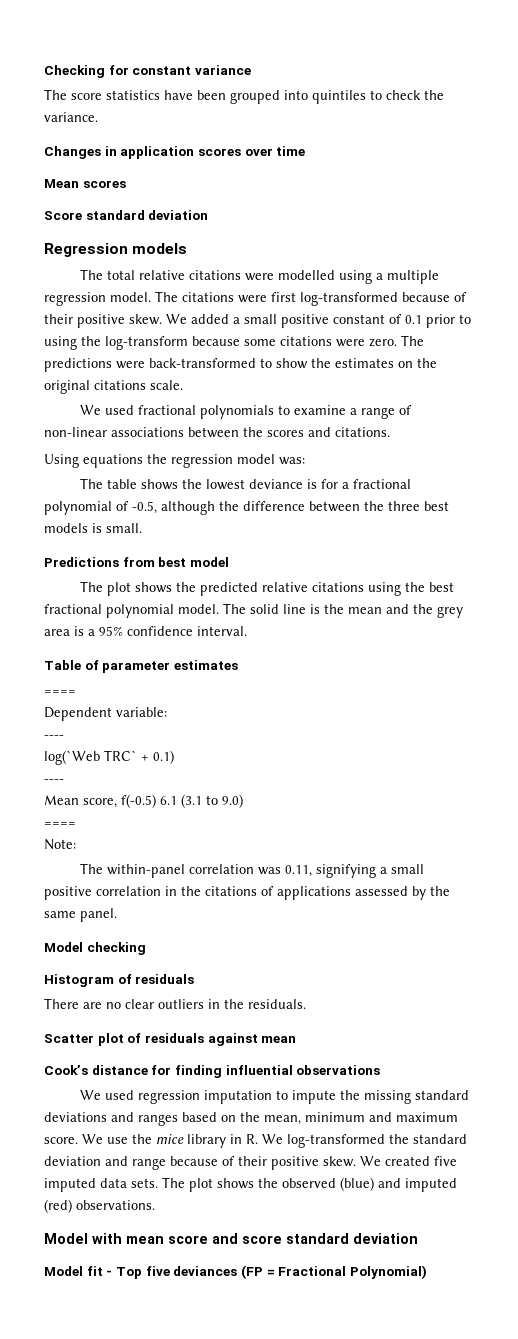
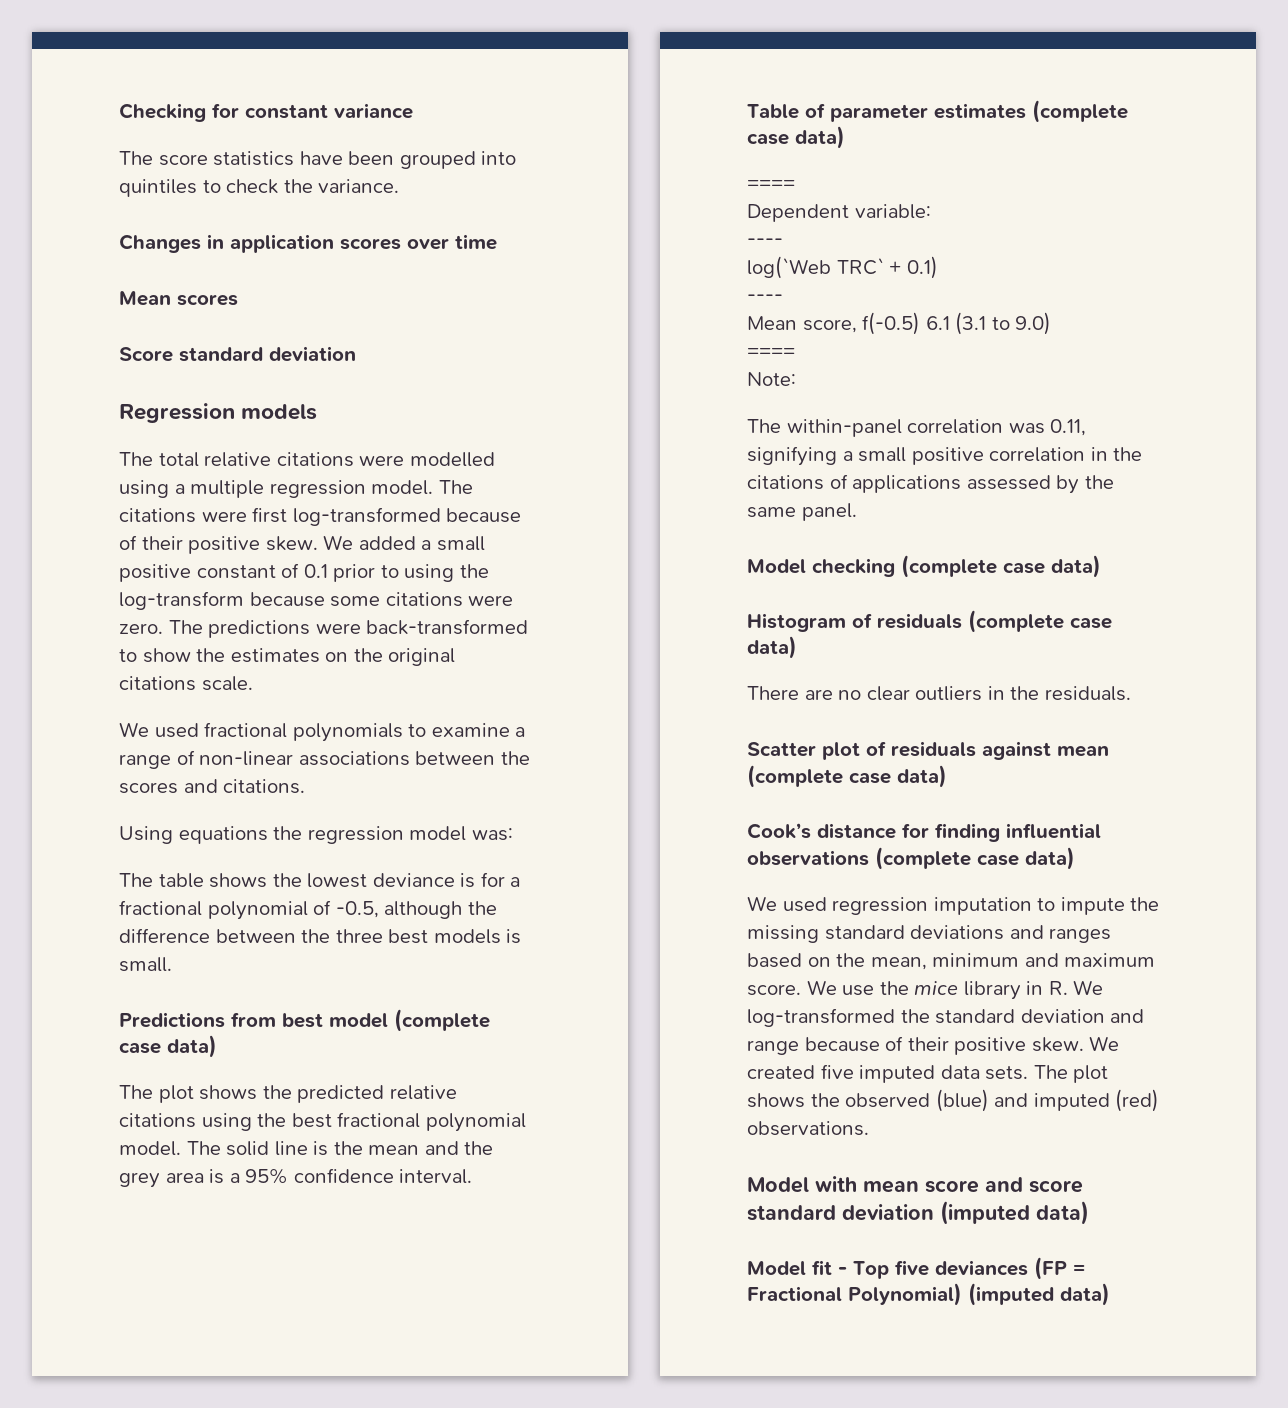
- Predictions from best model
+ Predictions from best model (complete case data)
- Table of parameter estimates
+ Table of parameter estimates (complete case data)
- Model checking
+ Model checking (complete case data)
- Histogram of residuals
+ Histogram of residuals (complete case data)
- Scatter plot of residuals against mean
+ Scatter plot of residuals against mean (complete case data)
- Cook’s distance for finding influential observations
+ Cook’s distance for finding influential observations (complete case data)
- Model with mean score and score standard deviation
+ Model with mean score and score standard deviation (imputed data)
- Model fit - Top five deviances (FP = Fractional Polynomial)
+ Model fit - Top five deviances (FP = Fractional Polynomial) (imputed data)

